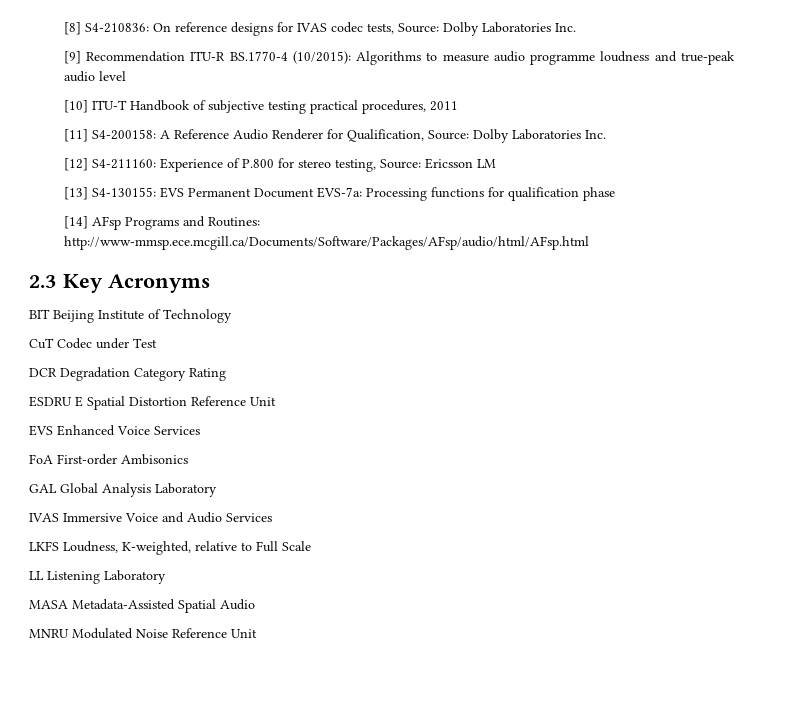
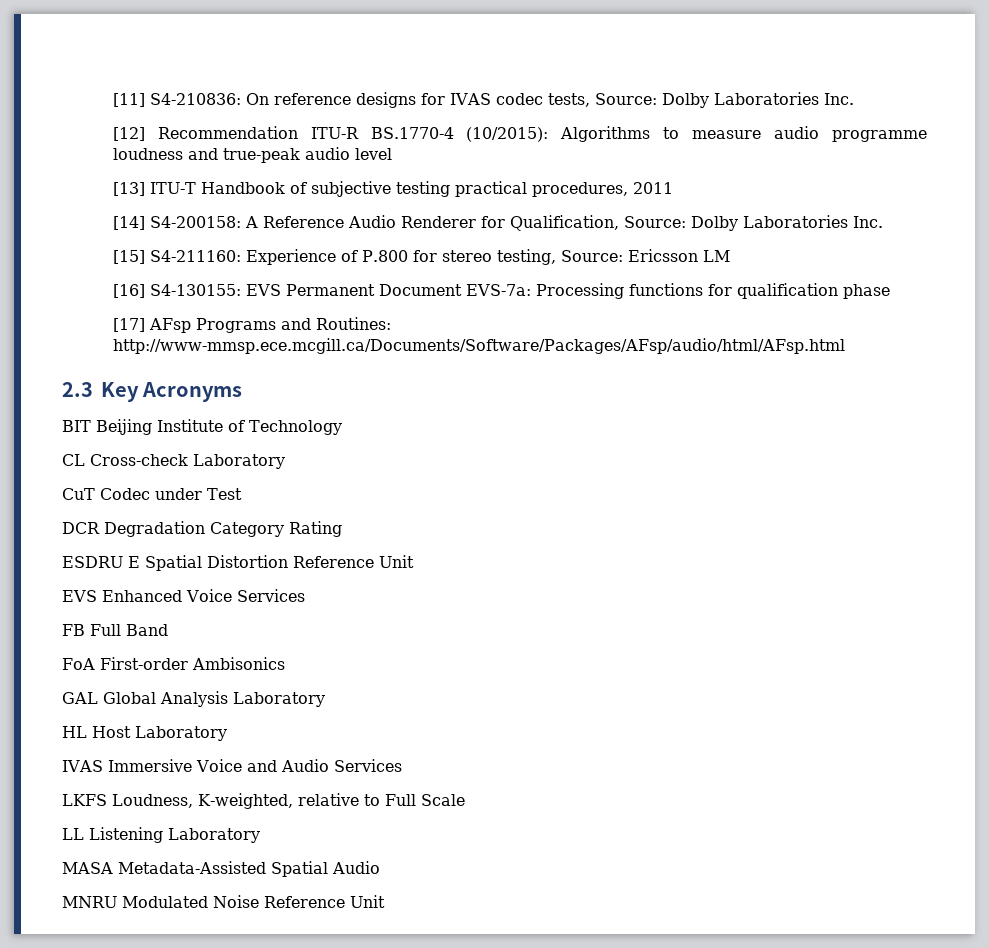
- [8] S4-210836: On reference designs for IVAS codec tests, Source: Dolby Laboratories Inc.
+ [11] S4-210836: On reference designs for IVAS codec tests, Source: Dolby Laboratories Inc.
- [9] Recommendation ITU-R BS.1770-4 (10/2015): Algorithms to measure audio programme loudness and true-peak audio level
+ [12] Recommendation ITU-R BS.1770-4 (10/2015): Algorithms to measure audio programme loudness and true-peak audio level
- [10] ITU-T Handbook of subjective testing practical procedures, 2011
+ [13] ITU-T Handbook of subjective testing practical procedures, 2011
- [11] S4-200158: A Reference Audio Renderer for Qualification, Source: Dolby Laboratories Inc.
+ [14] S4-200158: A Reference Audio Renderer for Qualification, Source: Dolby Laboratories Inc.
- [12] S4-211160: Experience of P.800 for stereo testing, Source: Ericsson LM
+ [15] S4-211160: Experience of P.800 for stereo testing, Source: Ericsson LM
- [13] S4-130155: EVS Permanent Document EVS-7a: Processing functions for qualification phase
+ [16] S4-130155: EVS Permanent Document EVS-7a: Processing functions for qualification phase
- [14] AFsp Programs and Routines: http://www-mmsp.ece.mcgill.ca/Documents/Software/Packages/AFsp/audio/html/AFsp.html
+ [17] AFsp Programs and Routines: http://www-mmsp.ece.mcgill.ca/Documents/Software/Packages/AFsp/audio/html/AFsp.html
+ CL Cross-check Laboratory
+ FB Full Band
+ HL Host Laboratory

